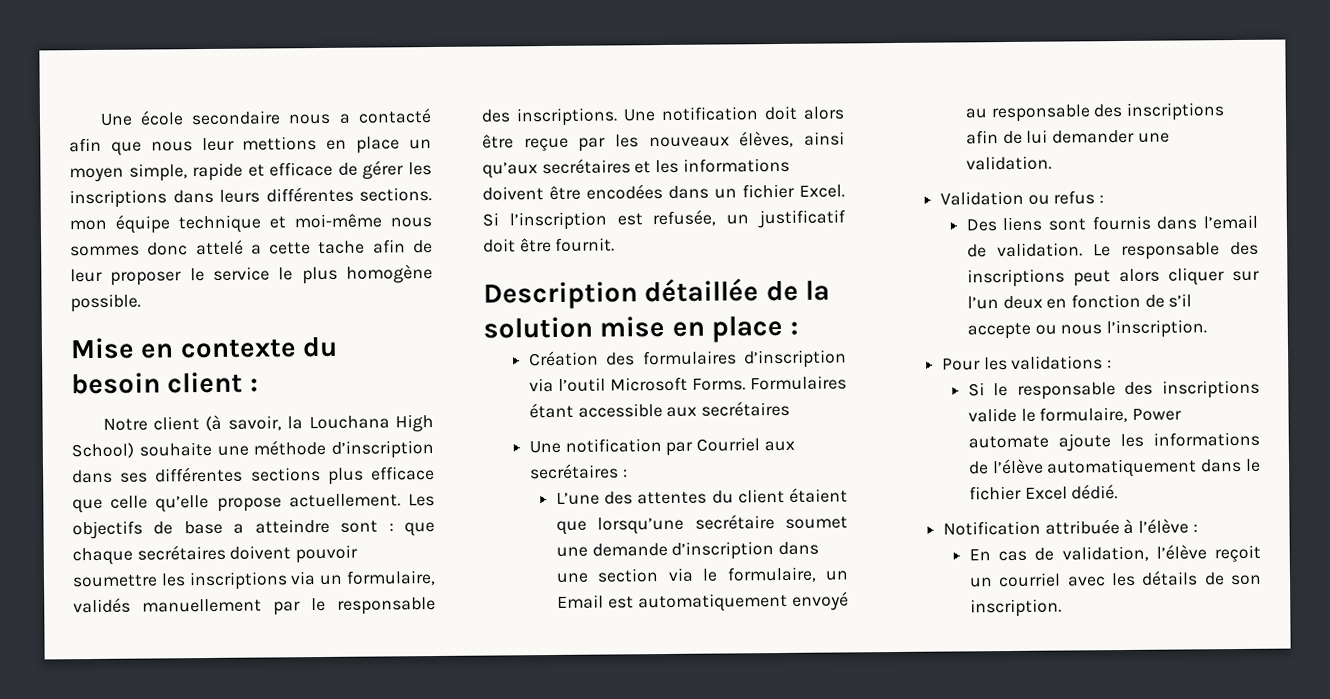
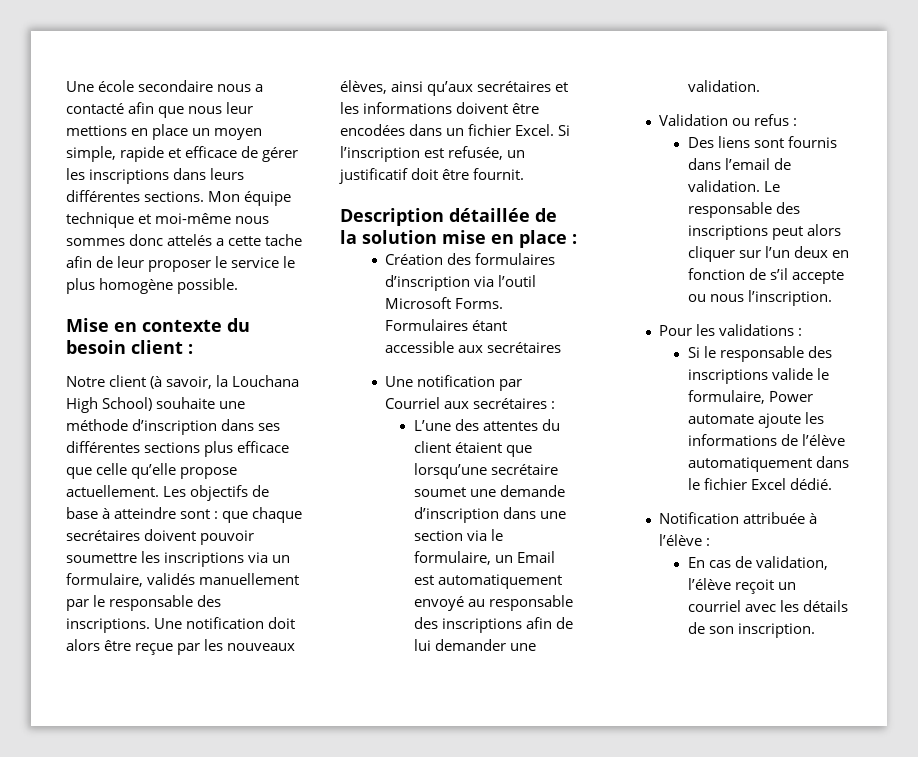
- Une école secondaire nous a contacté afin que nous leur mettions en place un moyen simple, rapide et efficace de gérer les inscriptions dans leurs différentes sections. mon équipe technique et moi-même nous sommes donc attelé a cette tache afin de leur proposer le service le plus homogène possible.
+ Une école secondaire nous a contacté afin que nous leur mettions en place un moyen simple, rapide et efficace de gérer les inscriptions dans leurs différentes sections. Mon équipe technique et moi-même nous sommes donc attelés a cette tache afin de leur proposer le service le plus homogène possible.
- Les objectifs de base a atteindre sont : que chaque secrétaires doivent pouvoir soumettre les inscriptions via un formulaire, validés manuellement par le responsable des inscriptions.
+ Les objectifs de base à atteindre sont : que chaque secrétaires doivent pouvoir soumettre les inscriptions via un formulaire, validés manuellement par le responsable des inscriptions.

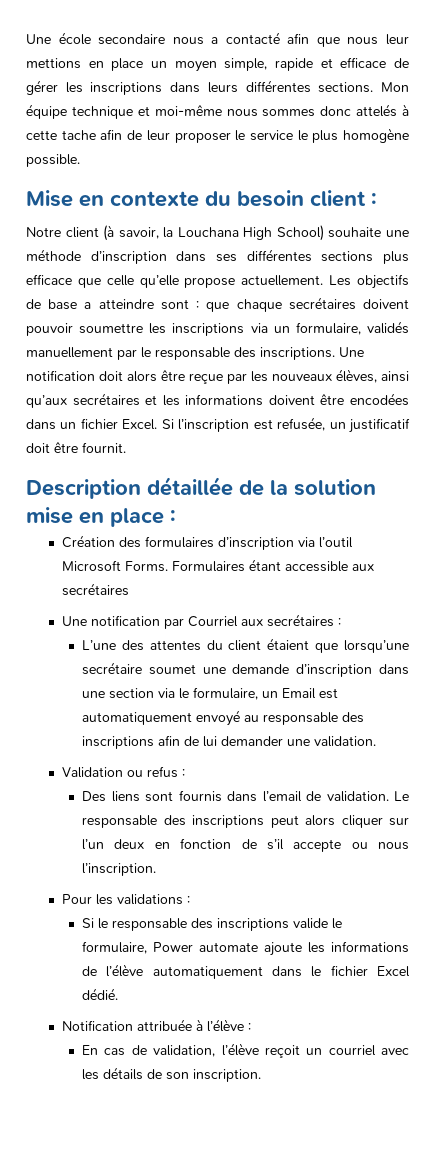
- Mon équipe technique et moi-même nous sommes donc attelés a cette tache afin de leur proposer le service le plus homogène possible.
+ Mon équipe technique et moi-même nous sommes donc attelés à cette tache afin de leur proposer le service le plus homogène possible.
- Les objectifs de base à atteindre sont : que chaque secrétaires doivent pouvoir soumettre les inscriptions via un formulaire, validés manuellement par le responsable des inscriptions.
+ Les objectifs de base a atteindre sont : que chaque secrétaires doivent pouvoir soumettre les inscriptions via un formulaire, validés manuellement par le responsable des inscriptions.

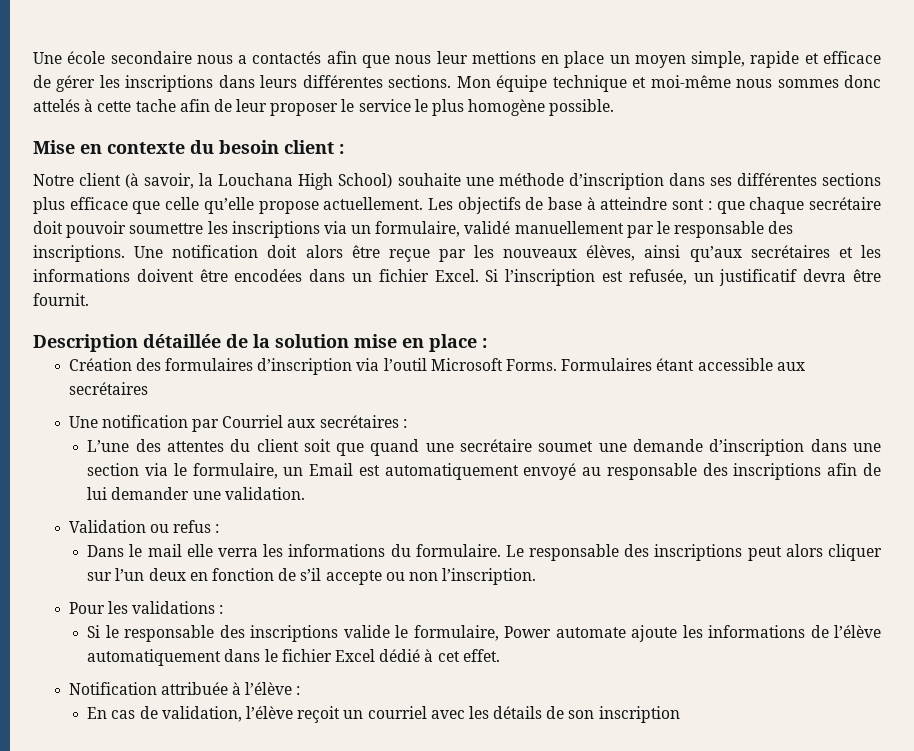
- Une école secondaire nous a contacté afin que nous leur mettions en place un moyen simple, rapide et efficace de gérer les inscriptions dans leurs différentes sections.
+ Une école secondaire nous a contactés afin que nous leur mettions en place un moyen simple, rapide et efficace de gérer les inscriptions dans leurs différentes sections.
- Les objectifs de base a atteindre sont : que chaque secrétaires doivent pouvoir soumettre les inscriptions via un formulaire, validés manuellement par le responsable des inscriptions.
+ Les objectifs de base à atteindre sont : que chaque secrétaire doit pouvoir soumettre les inscriptions via un formulaire, validé manuellement par le responsable des inscriptions.
- Si l’inscription est refusée, un justificatif doit être fournit.
+ Si l’inscription est refusée, un justificatif devra être fournit.
- L’une des attentes du client étaient que lorsqu’une secrétaire soumet une demande d’inscription dans une section via le formulaire, un Email est automatiquement envoyé au responsable des inscriptions afin de lui demander une validation.
+ L’une des attentes du client soit que quand une secrétaire soumet une demande d’inscription dans une section via le formulaire, un Email est automatiquement envoyé au responsable des inscriptions afin de lui demander une validation.
- Des liens sont fournis dans l’email de validation.
+ Dans le mail elle verra les informations du formulaire.
- Le responsable des inscriptions peut alors cliquer sur l’un deux en fonction de s’il accepte ou nous l’inscription.
+ Le responsable des inscriptions peut alors cliquer sur l’un deux en fonction de s’il accepte ou non l’inscription.
- Si le responsable des inscriptions valide le formulaire, Power automate ajoute les informations de l’élève automatiquement dans le fichier Excel dédié.
+ Si le responsable des inscriptions valide le formulaire, Power automate ajoute les informations de l’élève automatiquement dans le fichier Excel dédié à cet effet.
- En cas de validation, l’élève reçoit un courriel avec les détails de son inscription.
+ En cas de validation, l’élève reçoit un courriel avec les détails de son inscription

